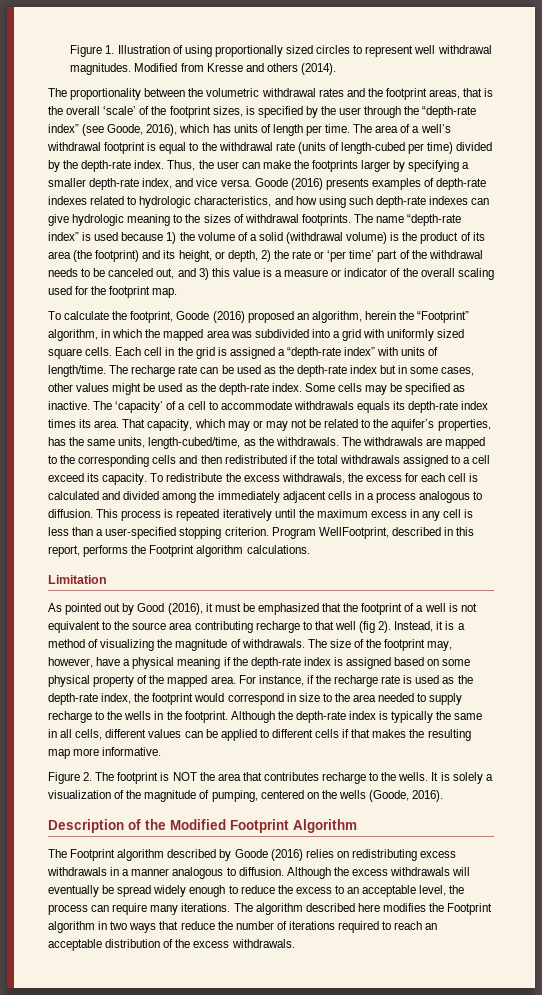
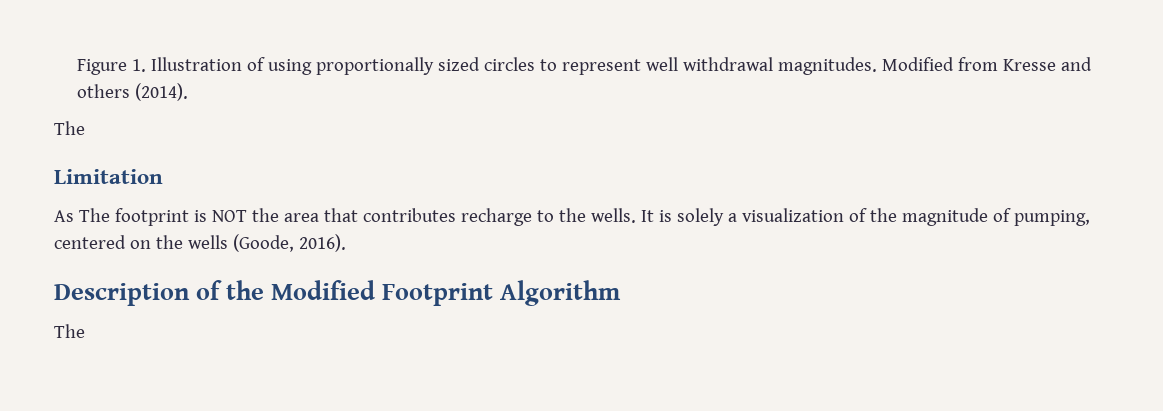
  Modified from Kresse and others (2014).
- The proportionality between the volumetric withdrawal rates and the footprint areas, that is the overall ‘scale’ of the footprint sizes, is specified by the user through the “depth-rate index” (see Goode, 2016), which has units of length per time. The area of a well’s withdrawal footprint is equal to the withdrawal rate (units of length-cubed per time) divided by the depth-rate index. Thus, the user can make the footprints larger by specifying a smaller depth-rate index, and vice versa. Goode (2016) presents examples of depth-rate indexes related to hydrologic characteristics, and how using such depth-rate indexes can give hydrologic meaning to the sizes of withdrawal footprints. The name “depth-rate index” is used because 1) the volume of a solid (withdrawal volume) is the product of its area (the footprint) and its height, or depth, 2) the rate or ‘per time’ part of the withdrawal needs to be canceled out, and 3) this value is a measure or indicator of the overall scaling used for the footprint map.
- To calculate the footprint, Goode (2016) proposed an algorithm, herein the “Footprint” algorithm, in which the mapped area was subdivided into a grid with uniformly sized square cells. Each cell in the grid is assigned a “depth-rate index” with units of length/time. The recharge rate can be used as the depth-rate index but in some cases, other values might be used as the depth-rate index. Some cells may be specified as inactive. The ‘capacity’ of a cell to accommodate withdrawals equals its depth-rate index times its area. That capacity, which may or may not be related to the aquifer’s properties, has the same units, length-cubed/time, as the withdrawals. The withdrawals are mapped to the corresponding cells and then redistributed if the total withdrawals assigned to a cell exceed its capacity. To redistribute the excess withdrawals, the excess for each cell is calculated and divided among the immediately adjacent cells in a process analogous to diffusion. This process is repeated iteratively until the maximum excess in any cell is less than a user-specified stopping criterion. Program WellFootprint, described in this report, performs the Footprint algorithm calculations.
+ The
  Limitation
- As pointed out by Good (2016), it must be emphasized that the footprint of a well is not equivalent to the source area contributing recharge to that well (fig 2). Instead, it is a method of visualizing the magnitude of withdrawals. The size of the footprint may, however, have a physical meaning if the depth-rate index is assigned based on some physical property of the mapped area. For instance, if the recharge rate is used as the depth-rate index, the footprint would correspond in size to the area needed to supply recharge to the wells in the footprint. Although the depth-rate index is typically the same in all cells, different values can be applied to different cells if that makes the resulting map more informative.
- Figure 2. The footprint is NOT the area that contributes recharge to the wells.
+ As The footprint is NOT the area that contributes recharge to the wells.
  Description of the Modified Footprint Algorithm
- The Footprint algorithm described by Goode (2016) relies on redistributing excess withdrawals in a manner analogous to diffusion. Although the excess withdrawals will eventually be spread widely enough to reduce the excess to an acceptable level, the process can require many iterations. The algorithm described here modifies the Footprint algorithm in two ways that reduce the number of iterations required to reach an acceptable distribution of the excess withdrawals.
+ The

